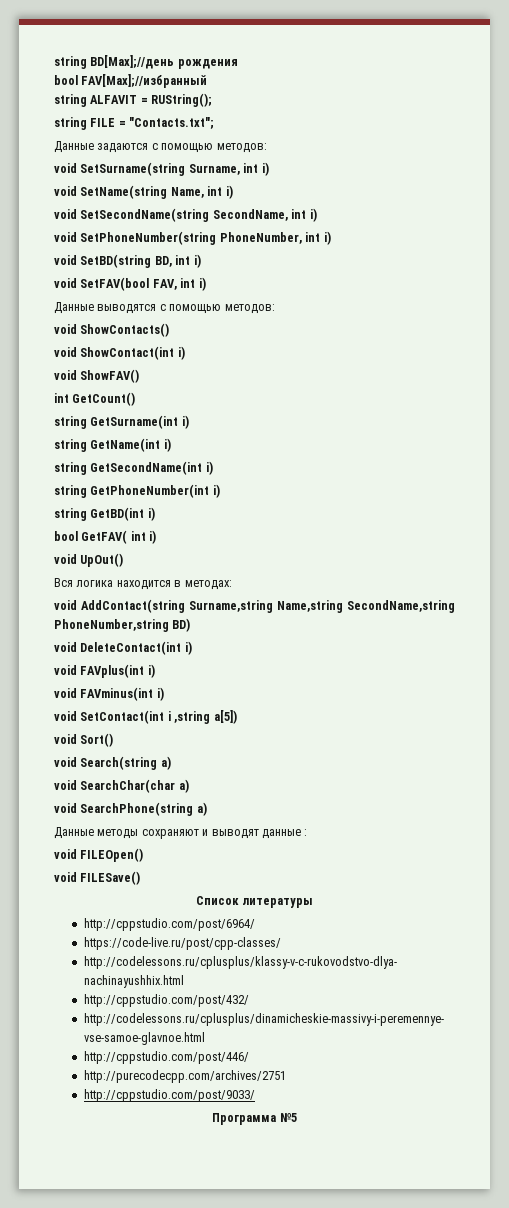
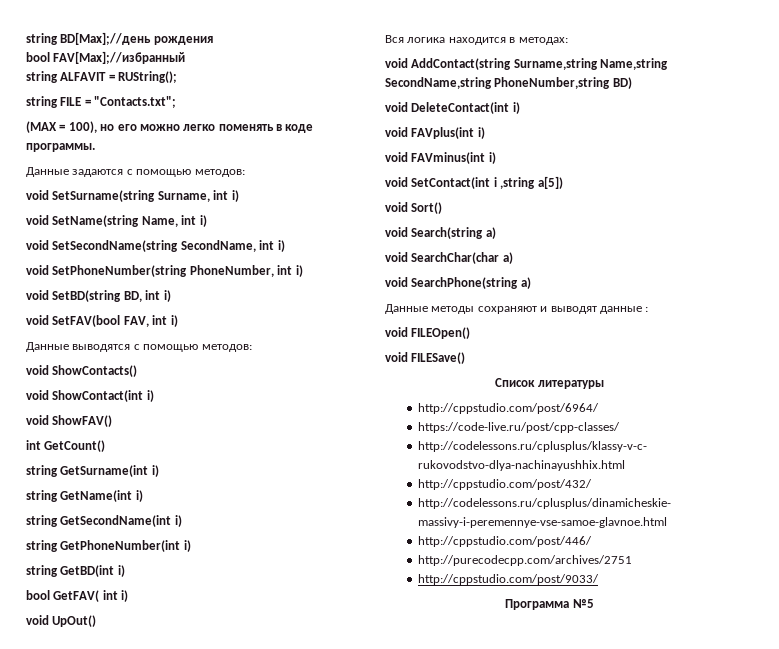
+ (MAX = 100), но его можно легко поменять в коде программы.

